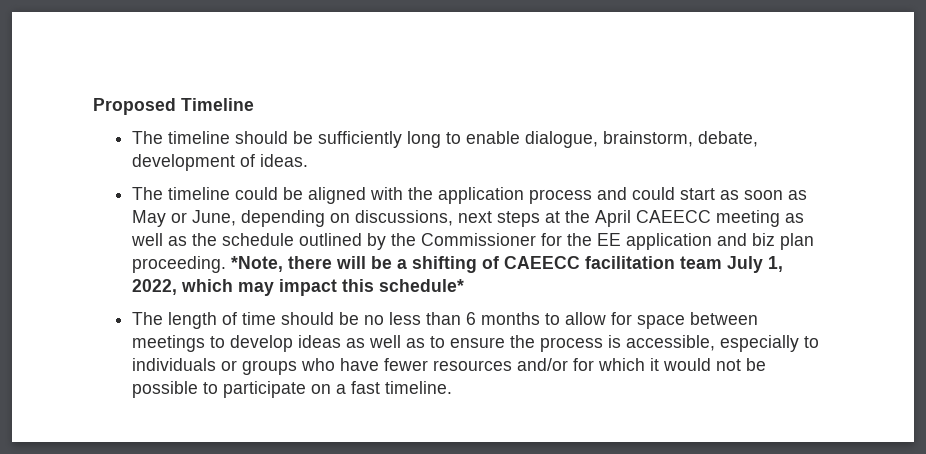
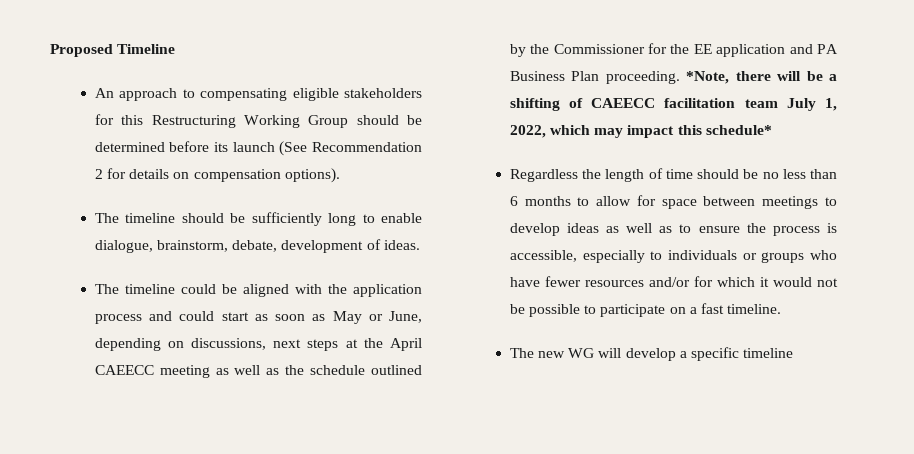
+ An approach to compensating eligible stakeholders for this Restructuring Working Group should be determined before its launch (See Recommendation 2 for details on compensation options).
- The timeline could be aligned with the application process and could start as soon as May or June, depending on discussions, next steps at the April CAEECC meeting as well as the schedule outlined by the Commissioner for the EE application and biz plan proceeding.
+ The timeline could be aligned with the application process and could start as soon as May or June, depending on discussions, next steps at the April CAEECC meeting as well as the schedule outlined by the Commissioner for the EE application and PA Business Plan proceeding.
- The length of time should be no less than 6 months to allow for space between meetings to develop ideas as well as to ensure the process is accessible, especially to individuals or groups who have fewer resources and/or for which it would not be possible to participate on a fast timeline.
+ Regardless the length of time should be no less than 6 months to allow for space between meetings to develop ideas as well as to ensure the process is accessible, especially to individuals or groups who have fewer resources and/or for which it would not be possible to participate on a fast timeline.
+ The new WG will develop a specific timeline

